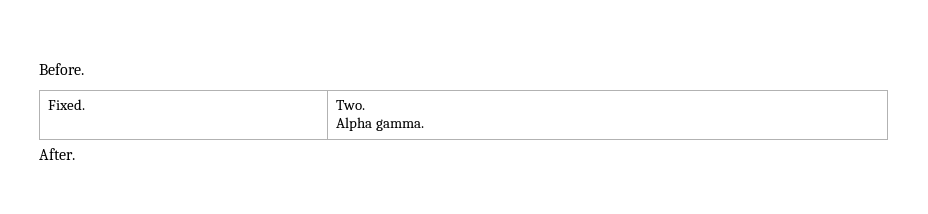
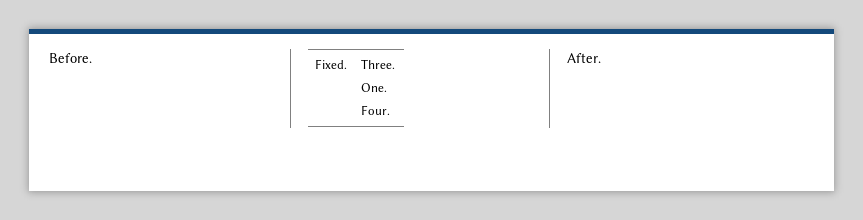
- Fixed. | Two.
- Alpha gamma.
+ Fixed. | Three.
+ One.
+ Four.

